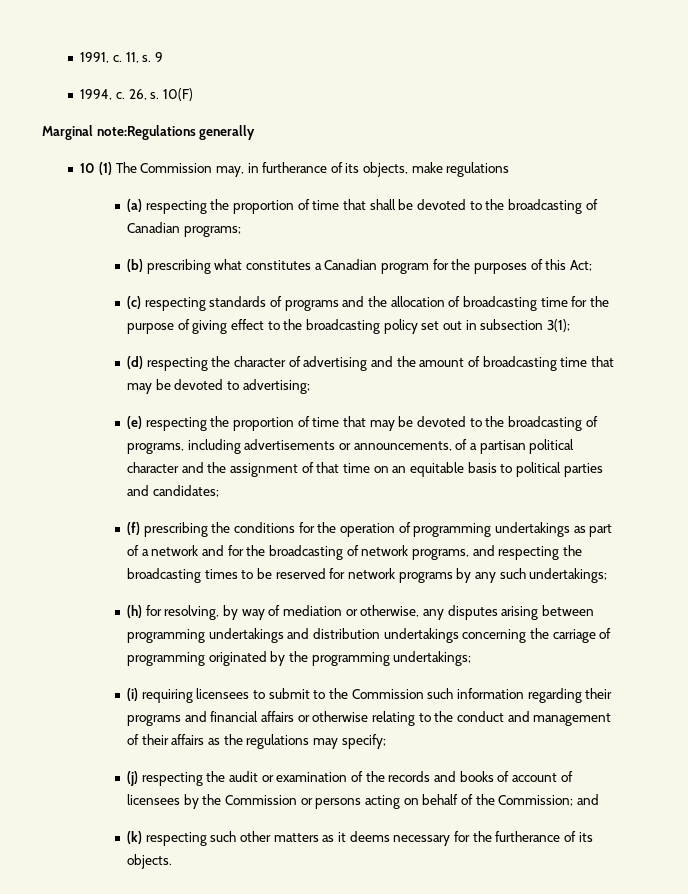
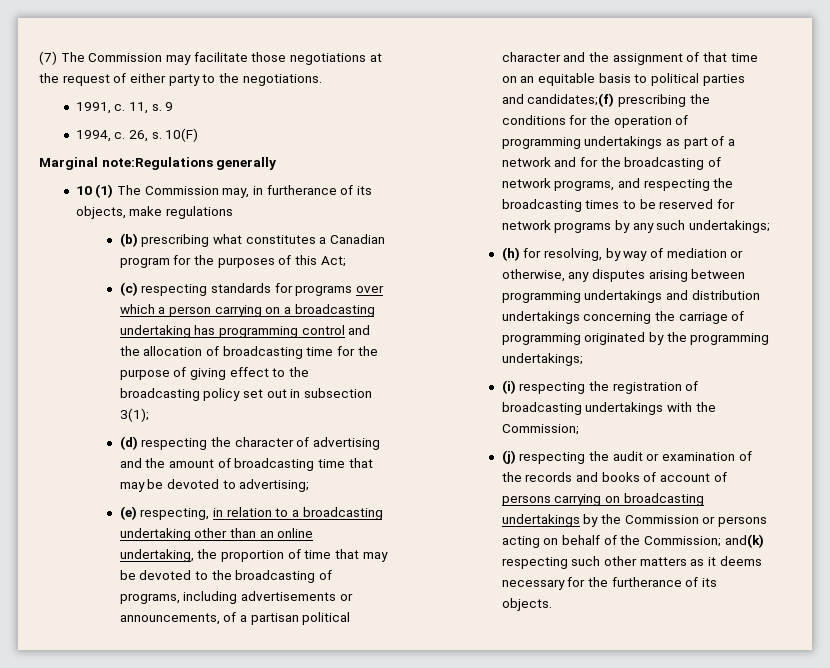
+ (7) The Commission may facilitate those negotiations at the request of either party to the negotiations.
- (a) respecting the proportion of time that shall be devoted to the broadcasting of Canadian programs;
- (c) respecting standards of programs and the allocation of broadcasting time for the purpose of giving effect to the broadcasting policy set out in subsection 3(1);
+ (c) respecting standards for programs over which a person carrying on a broadcasting undertaking has programming control and the allocation of broadcasting time for the purpose of giving effect to the broadcasting policy set out in subsection 3(1);
- (e) respecting the proportion of time that may be devoted to the broadcasting of programs, including advertisements or announcements, of a partisan political character and the assignment of that time on an equitable basis to political parties and candidates;
- (f) prescribing the conditions for the operation of programming undertakings as part of a network and for the broadcasting of network programs, and respecting the broadcasting times to be reserved for network programs by any such undertakings;
+ (e) respecting, in relation to a broadcasting undertaking other than an online undertaking, the proportion of time that may be devoted to the broadcasting of programs, including advertisements or announcements, of a partisan political character and the assignment of that time on an equitable basis to political parties and candidates;(f) prescribing the conditions for the operation of programming undertakings as part of a network and for the broadcasting of network programs, and respecting the broadcasting times to be reserved for network programs by any such undertakings;
- (i) requiring licensees to submit to the Commission such information regarding their programs and financial affairs or otherwise relating to the conduct and management of their affairs as the regulations may specify;
+ (i) respecting the registration of broadcasting undertakings with the Commission;
- (j) respecting the audit or examination of the records and books of account of licensees by the Commission or persons acting on behalf of the Commission; and
- (k) respecting such other matters as it deems necessary for the furtherance of its objects.
+ (j) respecting the audit or examination of the records and books of account of persons carrying on broadcasting undertakings by the Commission or persons acting on behalf of the Commission; and(k) respecting such other matters as it deems necessary for the furtherance of its objects.

